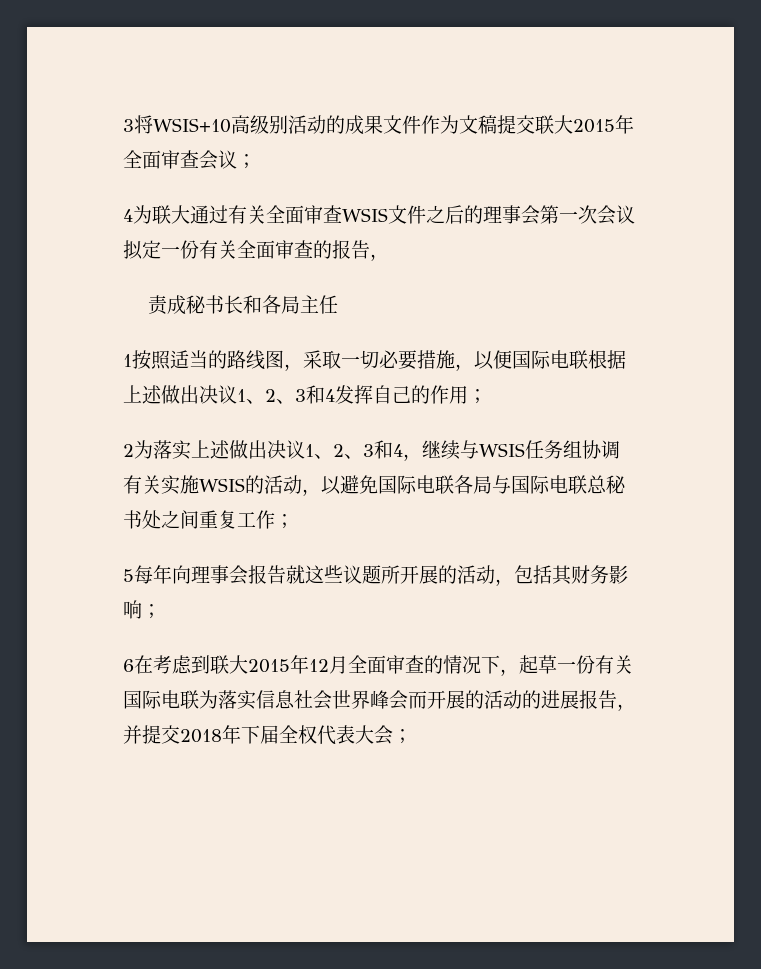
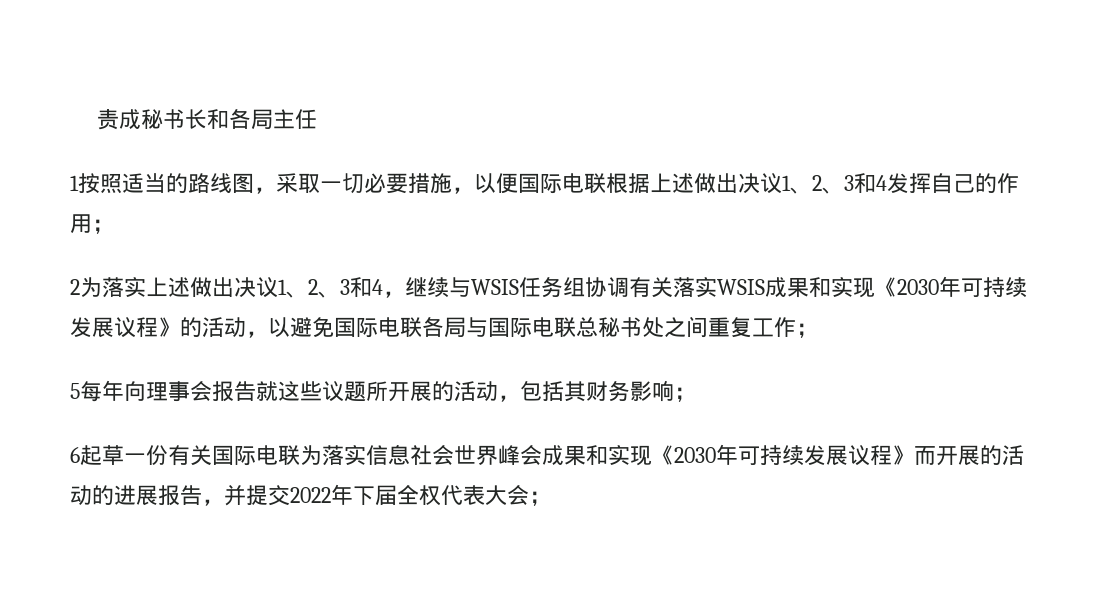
- 3将WSIS+10高级别活动的成果文件作为文稿提交联大2015年全面审查会议；
- 4为联大通过有关全面审查WSIS文件之后的理事会第一次会议拟定一份有关全面审查的报告，
- 2为落实上述做出决议1、2、3和4，继续与WSIS任务组协调有关实施WSIS的活动，以避免国际电联各局与国际电联总秘书处之间重复工作；
+ 2为落实上述做出决议1、2、3和4，继续与WSIS任务组协调有关落实WSIS成果和实现《2030年可持续发展议程》的活动，以避免国际电联各局与国际电联总秘书处之间重复工作；
- 6在考虑到联大2015年12月全面审查的情况下，起草一份有关国际电联为落实信息社会世界峰会而开展的活动的进展报告，并提交2018年下届全权代表大会；
+ 6起草一份有关国际电联为落实信息社会世界峰会成果和实现《2030年可持续发展议程》而开展的活动的进展报告，并提交2022年下届全权代表大会；

